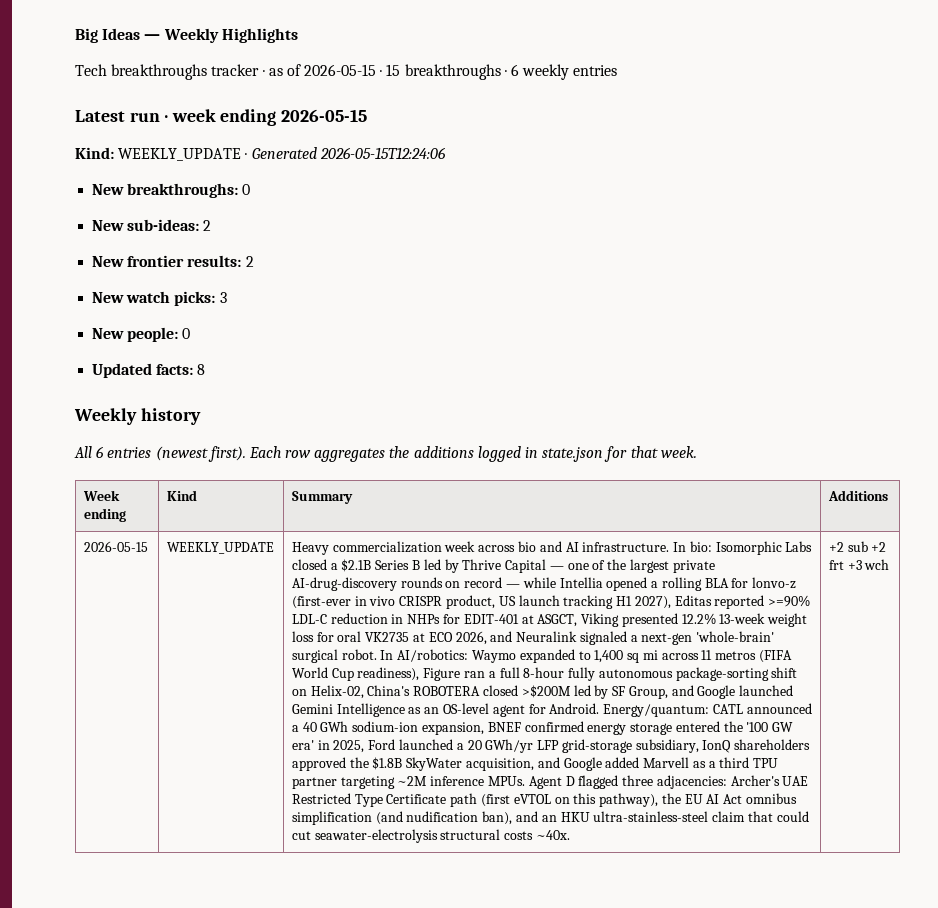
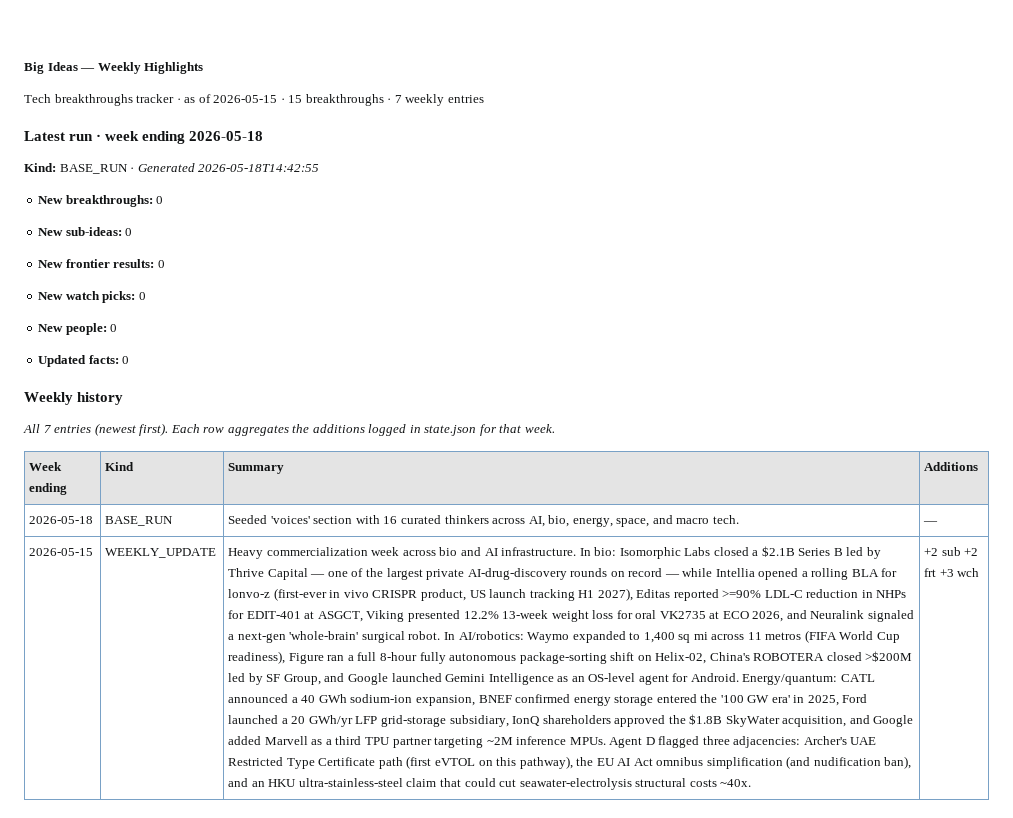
- Tech breakthroughs tracker · as of 2026-05-15 · 15 breakthroughs · 6 weekly entries
+ Tech breakthroughs tracker · as of 2026-05-15 · 15 breakthroughs · 7 weekly entries
- Latest run · week ending 2026-05-15
+ Latest run · week ending 2026-05-18
- Kind: WEEKLY_UPDATE · Generated 2026-05-15T12:24:06
+ Kind: BASE_RUN · Generated 2026-05-18T14:42:55
- New sub-ideas: 2
+ New sub-ideas: 0
- New frontier results: 2
+ New frontier results: 0
- New watch picks: 3
+ New watch picks: 0
- Updated facts: 8
+ Updated facts: 0
- All 6 entries (newest first).
+ All 7 entries (newest first).
+ 2026-05-18 | BASE_RUN | Seeded 'voices' section with 16 curated thinkers across AI, bio, energy, space, and macro tech. | —

